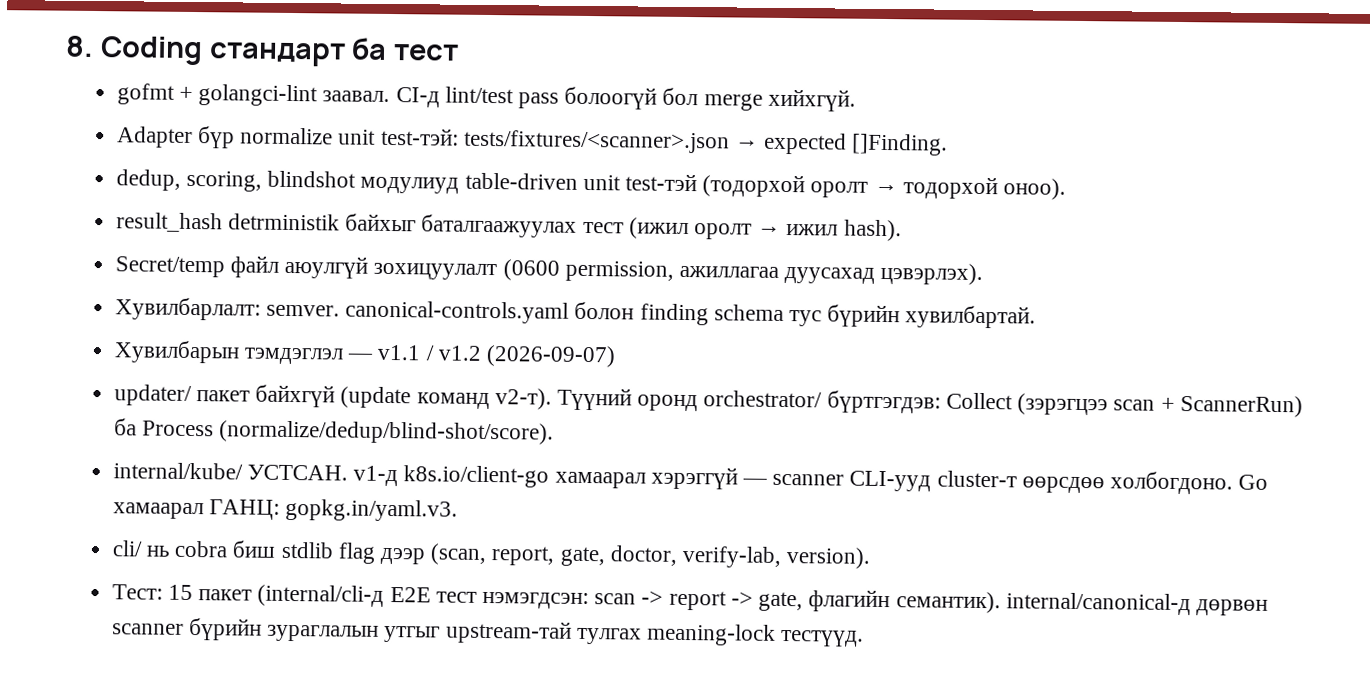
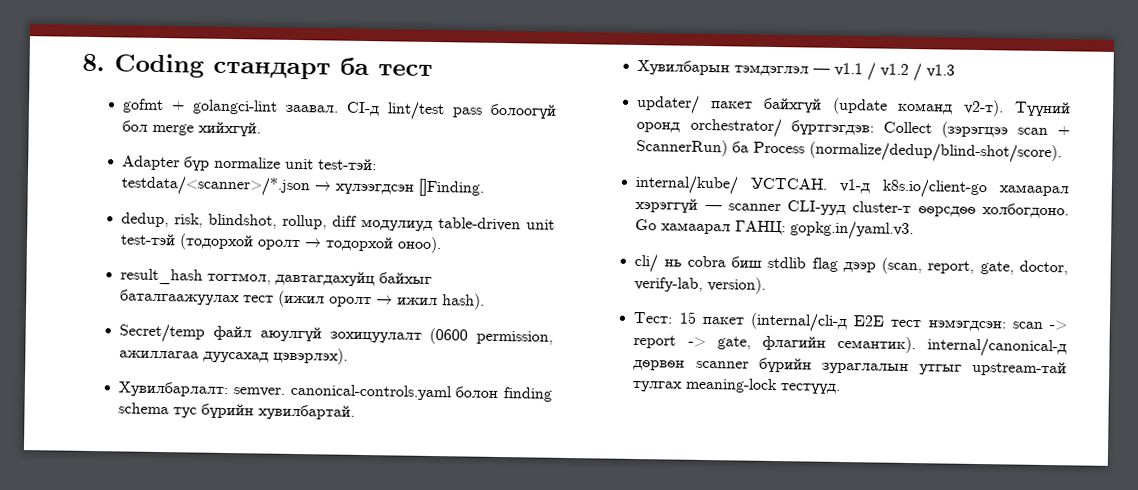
- Adapter бүр normalize unit test-тэй: tests/fixtures/<scanner>.json → expected []Finding.
+ Adapter бүр normalize unit test-тэй: testdata/<scanner>/*.json → хүлээгдсэн []Finding.
- dedup, scoring, blindshot модулиуд table-driven unit test-тэй (тодорхой оролт → тодорхой оноо).
+ dedup, risk, blindshot, rollup, diff модулиуд table-driven unit test-тэй (тодорхой оролт → тодорхой оноо).
- result_hash detrministik байхыг баталгаажуулах тест (ижил оролт → ижил hash).
+ result_hash тогтмол, давтагдахуйц байхыг баталгаажуулах тест (ижил оролт → ижил hash).
- Хувилбарын тэмдэглэл — v1.1 / v1.2 (2026-09-07)
+ Хувилбарын тэмдэглэл — v1.1 / v1.2 / v1.3

